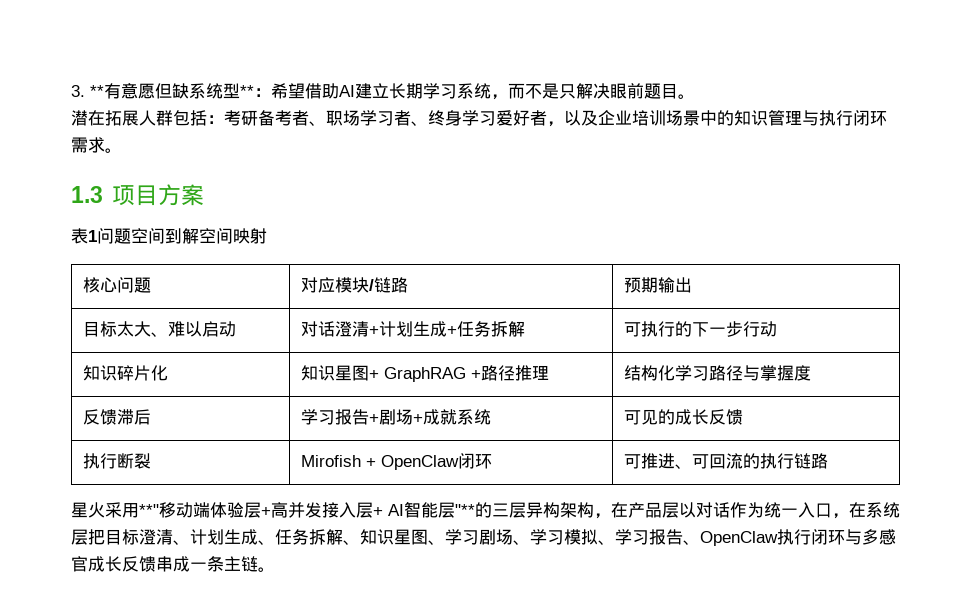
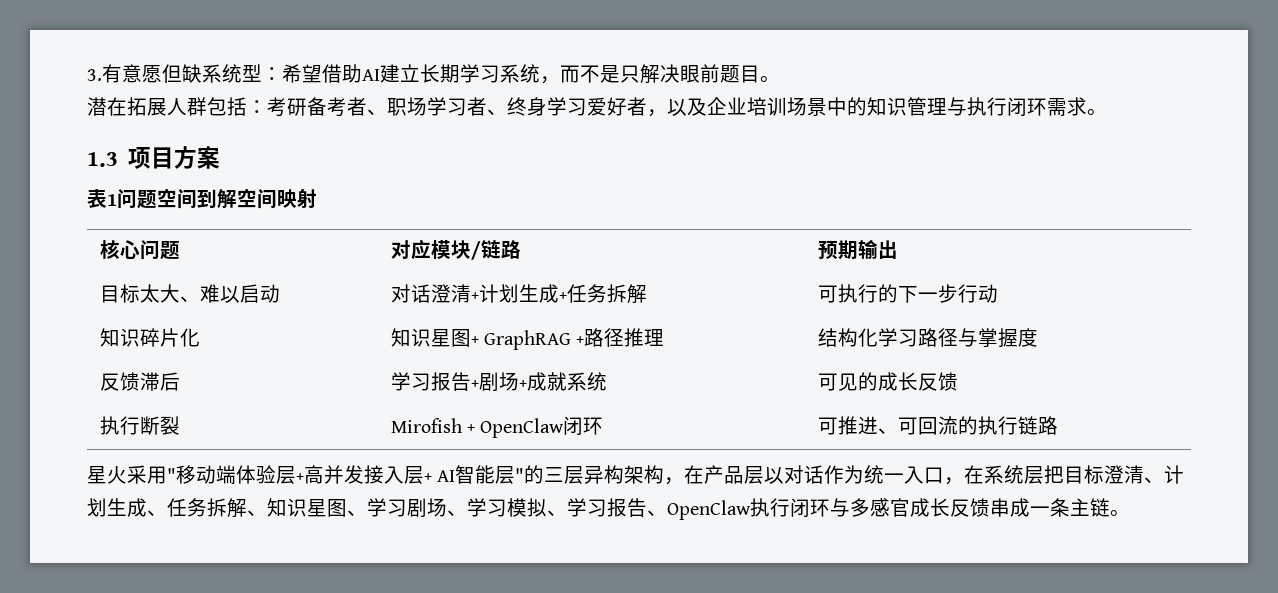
- 3. **有意愿但缺系统型**：希望借助AI建立长期学习系统，而不是只解决眼前题目。
+ 3.有意愿但缺系统型：希望借助AI建立长期学习系统，而不是只解决眼前题目。
- 星火采用**"移动端体验层+高并发接入层+ AI智能层"**的三层异构架构，在产品层以对话作为统一入口，在系统层把目标澄清、计划生成、任务拆解、知识星图、学习剧场、学习模拟、学习报告、OpenClaw执行闭环与多感官成长反馈串成一条主链。
+ 星火采用"移动端体验层+高并发接入层+ AI智能层"的三层异构架构，在产品层以对话作为统一入口，在系统层把目标澄清、计划生成、任务拆解、知识星图、学习剧场、学习模拟、学习报告、OpenClaw执行闭环与多感官成长反馈串成一条主链。

